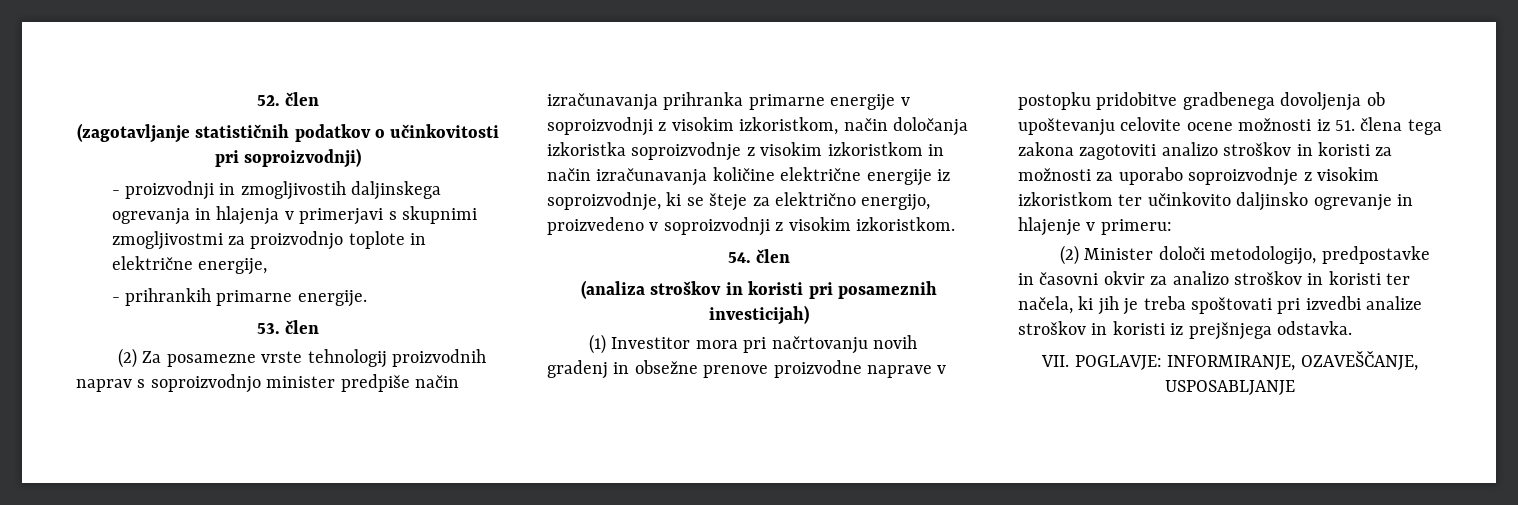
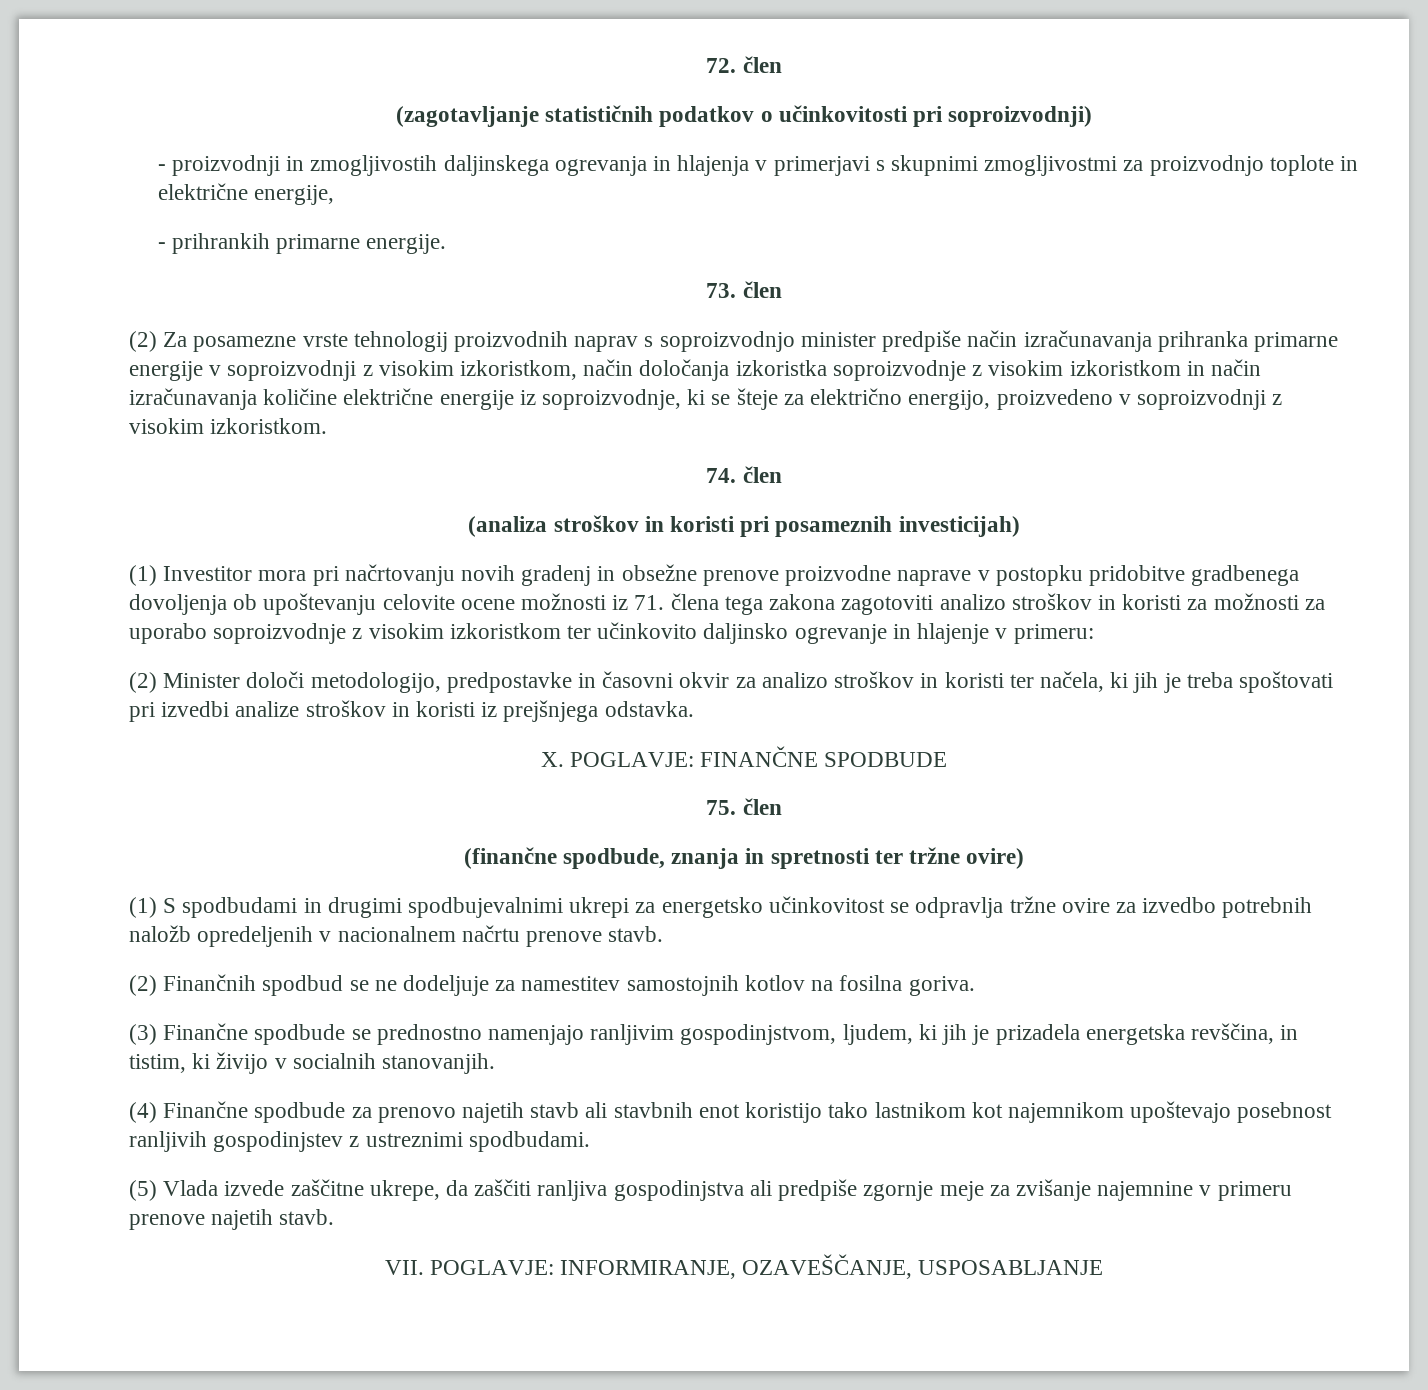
- 52. člen
+ 72. člen
- 53. člen
+ 73. člen
- 54. člen
+ 74. člen
- (1) Investitor mora pri načrtovanju novih gradenj in obsežne prenove proizvodne naprave v postopku pridobitve gradbenega dovoljenja ob upoštevanju celovite ocene možnosti iz 51. člena tega zakona zagotoviti analizo stroškov in koristi za možnosti za uporabo soproizvodnje z visokim izkoristkom ter učinkovito daljinsko ogrevanje in hlajenje v primeru:
+ (1) Investitor mora pri načrtovanju novih gradenj in obsežne prenove proizvodne naprave v postopku pridobitve gradbenega dovoljenja ob upoštevanju celovite ocene možnosti iz 71. člena tega zakona zagotoviti analizo stroškov in koristi za možnosti za uporabo soproizvodnje z visokim izkoristkom ter učinkovito daljinsko ogrevanje in hlajenje v primeru:
+ X. POGLAVJE: FINANČNE SPODBUDE
+ 75. člen
+ (finančne spodbude, znanja in spretnosti ter tržne ovire)
+ (1) S spodbudami in drugimi spodbujevalnimi ukrepi za energetsko učinkovitost se odpravlja tržne ovire za izvedbo potrebnih naložb opredeljenih v nacionalnem načrtu prenove stavb.
+ (2) Finančnih spodbud se ne dodeljuje za namestitev samostojnih kotlov na fosilna goriva.
+ (3) Finančne spodbude se prednostno namenjajo ranljivim gospodinjstvom, ljudem, ki jih je prizadela energetska revščina, in tistim, ki živijo v socialnih stanovanjih.
+ (4) Finančne spodbude za prenovo najetih stavb ali stavbnih enot koristijo tako lastnikom kot najemnikom upoštevajo posebnost ranljivih gospodinjstev z ustreznimi spodbudami.
+ (5) Vlada izvede zaščitne ukrepe, da zaščiti ranljiva gospodinjstva ali predpiše zgornje meje za zvišanje najemnine v primeru prenove najetih stavb.

